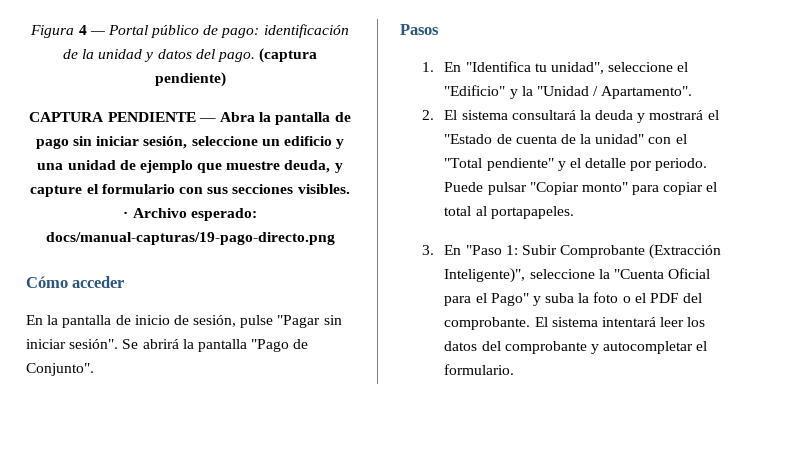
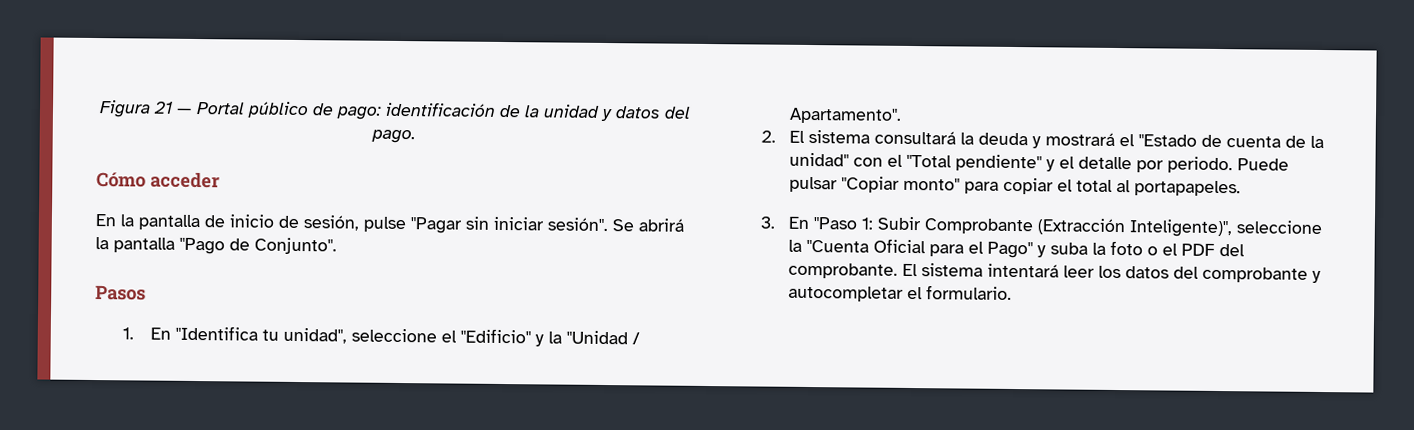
- Figura 4 — Portal público de pago: identificación de la unidad y datos del pago. (captura pendiente)
- CAPTURA PENDIENTE — Abra la pantalla de pago sin iniciar sesión, seleccione un edificio y una unidad de ejemplo que muestre deuda, y capture el formulario con sus secciones visibles. · Archivo esperado: docs/manual-capturas/19-pago-directo.png
+ Figura 21 — Portal público de pago: identificación de la unidad y datos del pago.

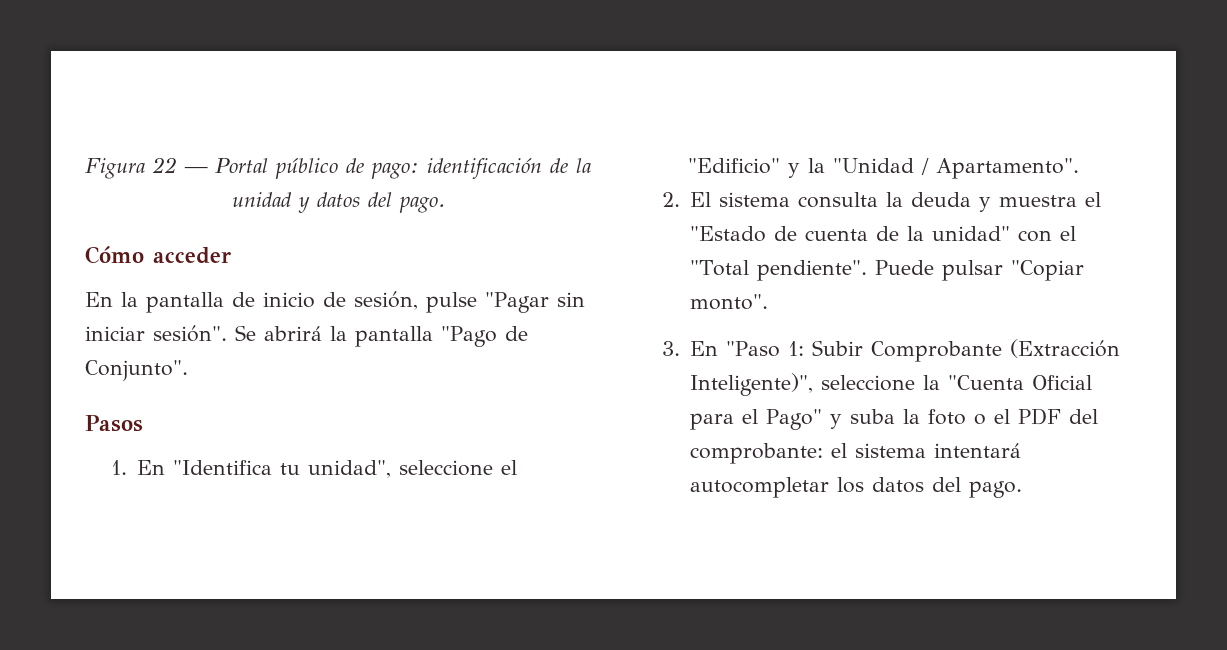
- Figura 21 — Portal público de pago: identificación de la unidad y datos del pago.
+ Figura 22 — Portal público de pago: identificación de la unidad y datos del pago.
- 2. El sistema consultará la deuda y mostrará el "Estado de cuenta de la unidad" con el "Total pendiente" y el detalle por periodo. Puede pulsar "Copiar monto" para copiar el total al portapapeles.
+ 2. El sistema consulta la deuda y muestra el "Estado de cuenta de la unidad" con el "Total pendiente". Puede pulsar "Copiar monto".
- 3. En "Paso 1: Subir Comprobante (Extracción Inteligente)", seleccione la "Cuenta Oficial para el Pago" y suba la foto o el PDF del comprobante. El sistema intentará leer los datos del comprobante y autocompletar el formulario.
+ 3. En "Paso 1: Subir Comprobante (Extracción Inteligente)", seleccione la "Cuenta Oficial para el Pago" y suba la foto o el PDF del comprobante: el sistema intentará autocompletar los datos del pago.

